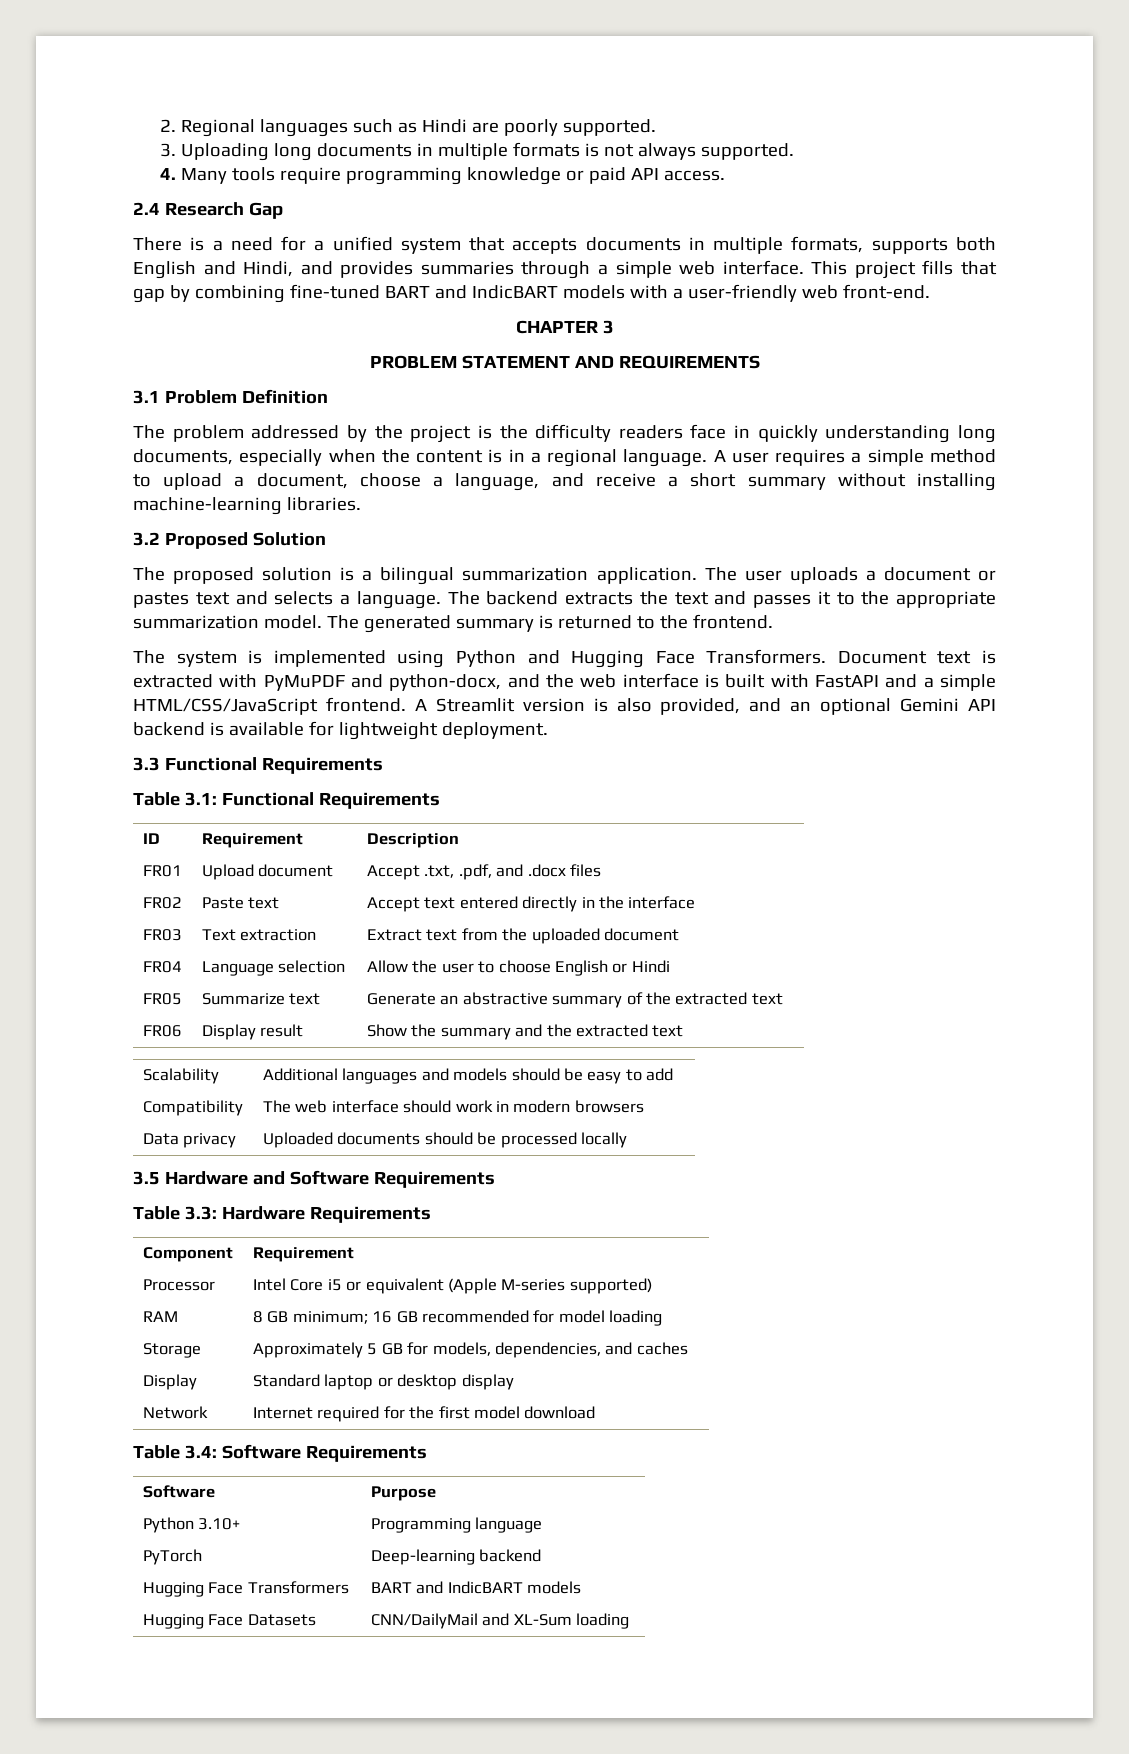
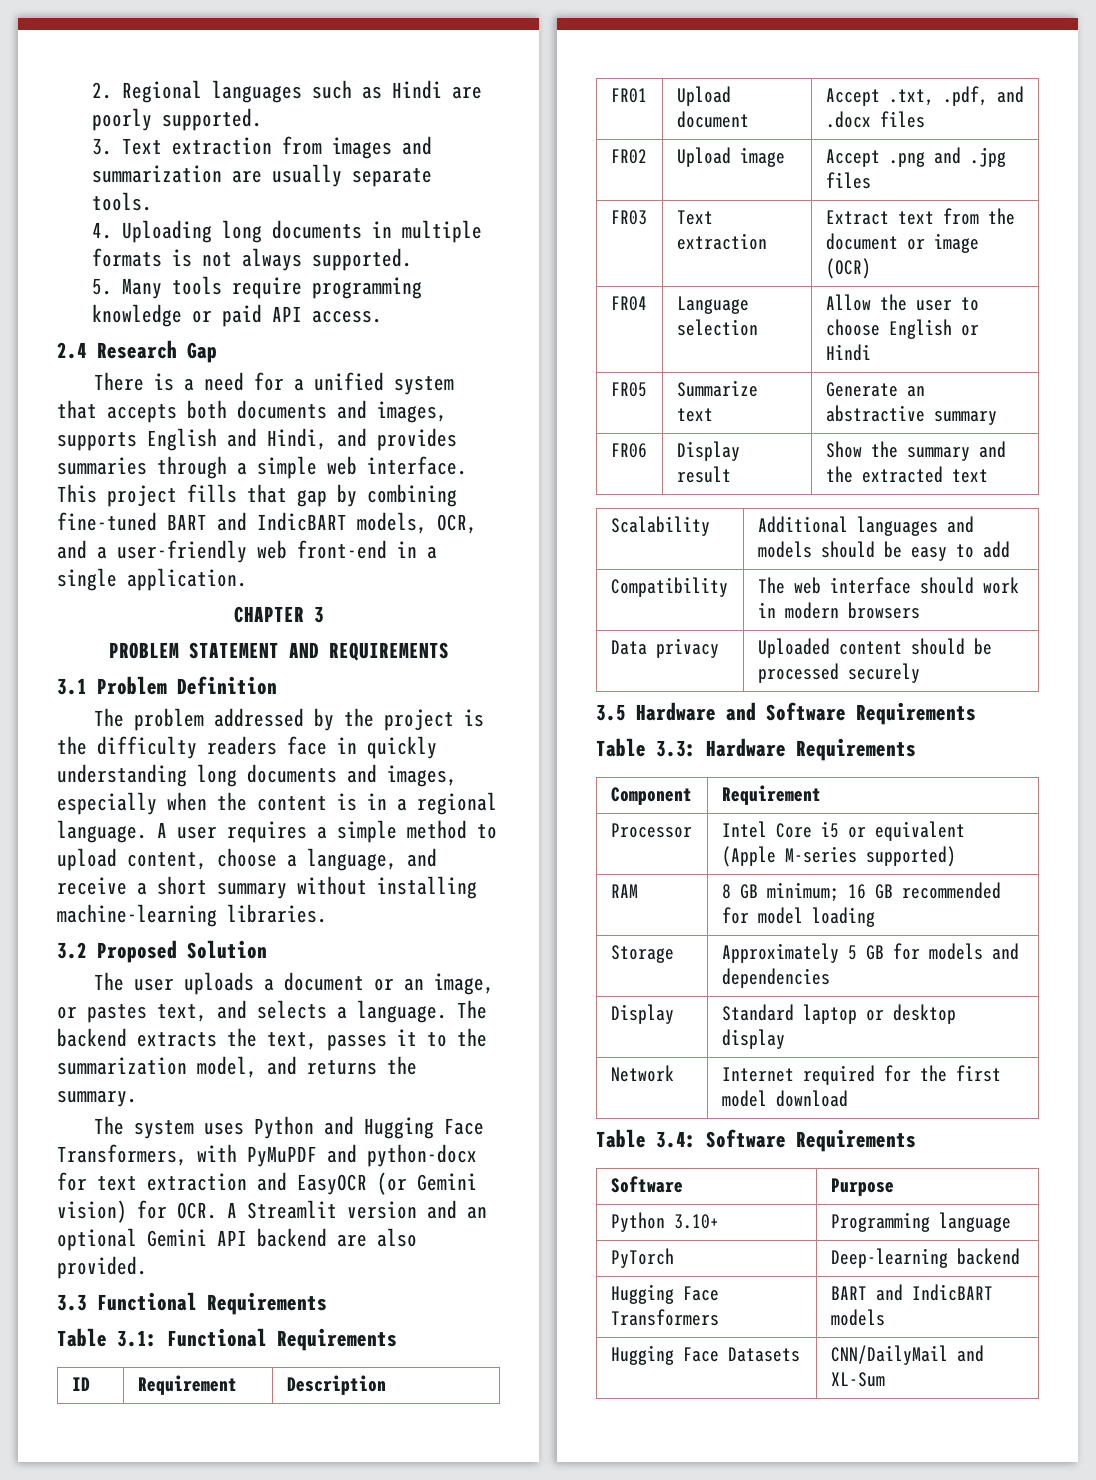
- 3. Uploading long documents in multiple formats is not always supported.
+ 3. Text extraction from images and summarization are usually separate tools.
+ 4. Uploading long documents in multiple formats is not always supported.
- 4. Many tools require programming knowledge or paid API access.
+ 5. Many tools require programming knowledge or paid API access.
- There is a need for a unified system that accepts documents in multiple formats, supports both English and Hindi, and provides summaries through a simple web interface.
+ There is a need for a unified system that accepts both documents and images, supports English and Hindi, and provides summaries through a simple web interface.
- This project fills that gap by combining fine-tuned BART and IndicBART models with a user-friendly web front-end.
+ This project fills that gap by combining fine-tuned BART and IndicBART models, OCR, and a user-friendly web front-end in a single application.
- The problem addressed by the project is the difficulty readers face in quickly understanding long documents, especially when the content is in a regional language.
+ The problem addressed by the project is the difficulty readers face in quickly understanding long documents and images, especially when the content is in a regional language.
- A user requires a simple method to upload a document, choose a language, and receive a short summary without installing machine-learning libraries.
+ A user requires a simple method to upload content, choose a language, and receive a short summary without installing machine-learning libraries.
- The proposed solution is a bilingual summarization application. The user uploads a document or pastes text and selects a language.
+ The user uploads a document or an image, or pastes text, and selects a language.
- The backend extracts the text and passes it to the appropriate summarization model. The generated summary is returned to the frontend.
+ The backend extracts the text, passes it to the summarization model, and returns the summary.
- The system is implemented using Python and Hugging Face Transformers. Document text is extracted with PyMuPDF and python-docx, and the web interface is built with FastAPI and a simple HTML/CSS/JavaScript frontend. A Streamlit version is also provided, and an optional Gemini API backend is available for lightweight deployment.
+ The system uses Python and Hugging Face Transformers, with PyMuPDF and python-docx for text extraction and EasyOCR (or Gemini vision) for OCR. A Streamlit version and an optional Gemini API backend are also provided.
- FR02 | Paste text | Accept text entered directly in the interface
+ FR02 | Upload image | Accept .png and .jpg files
- FR03 | Text extraction | Extract text from the uploaded document
+ FR03 | Text extraction | Extract text from the document or image (OCR)
- FR05 | Summarize text | Generate an abstractive summary of the extracted text
+ FR05 | Summarize text | Generate an abstractive summary
- Data privacy | Uploaded documents should be processed locally
+ Data privacy | Uploaded content should be processed securely
- Storage | Approximately 5 GB for models, dependencies, and caches
+ Storage | Approximately 5 GB for models and dependencies
- Hugging Face Datasets | CNN/DailyMail and XL-Sum loading
+ Hugging Face Datasets | CNN/DailyMail and XL-Sum

